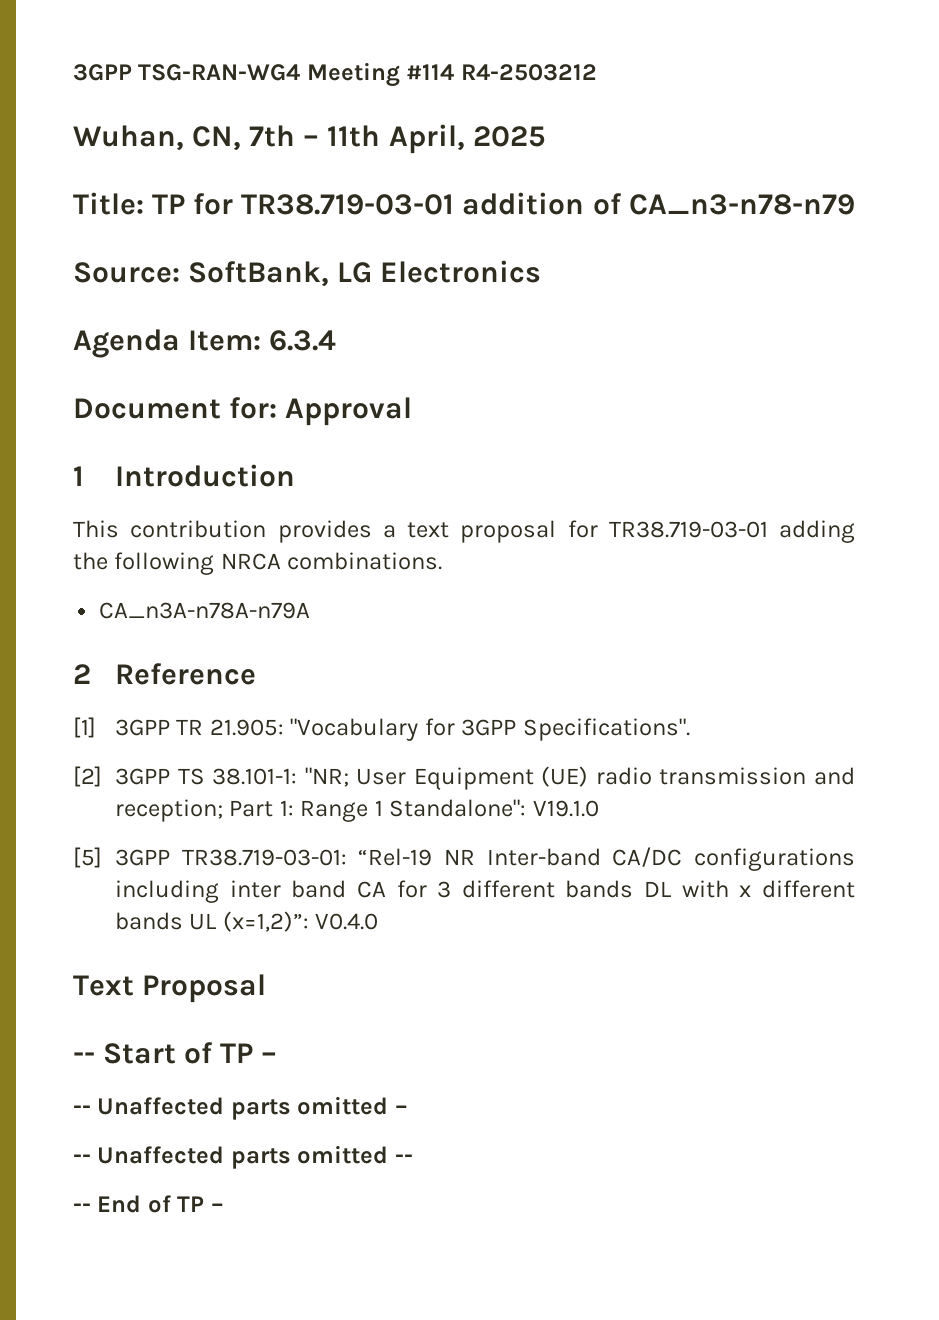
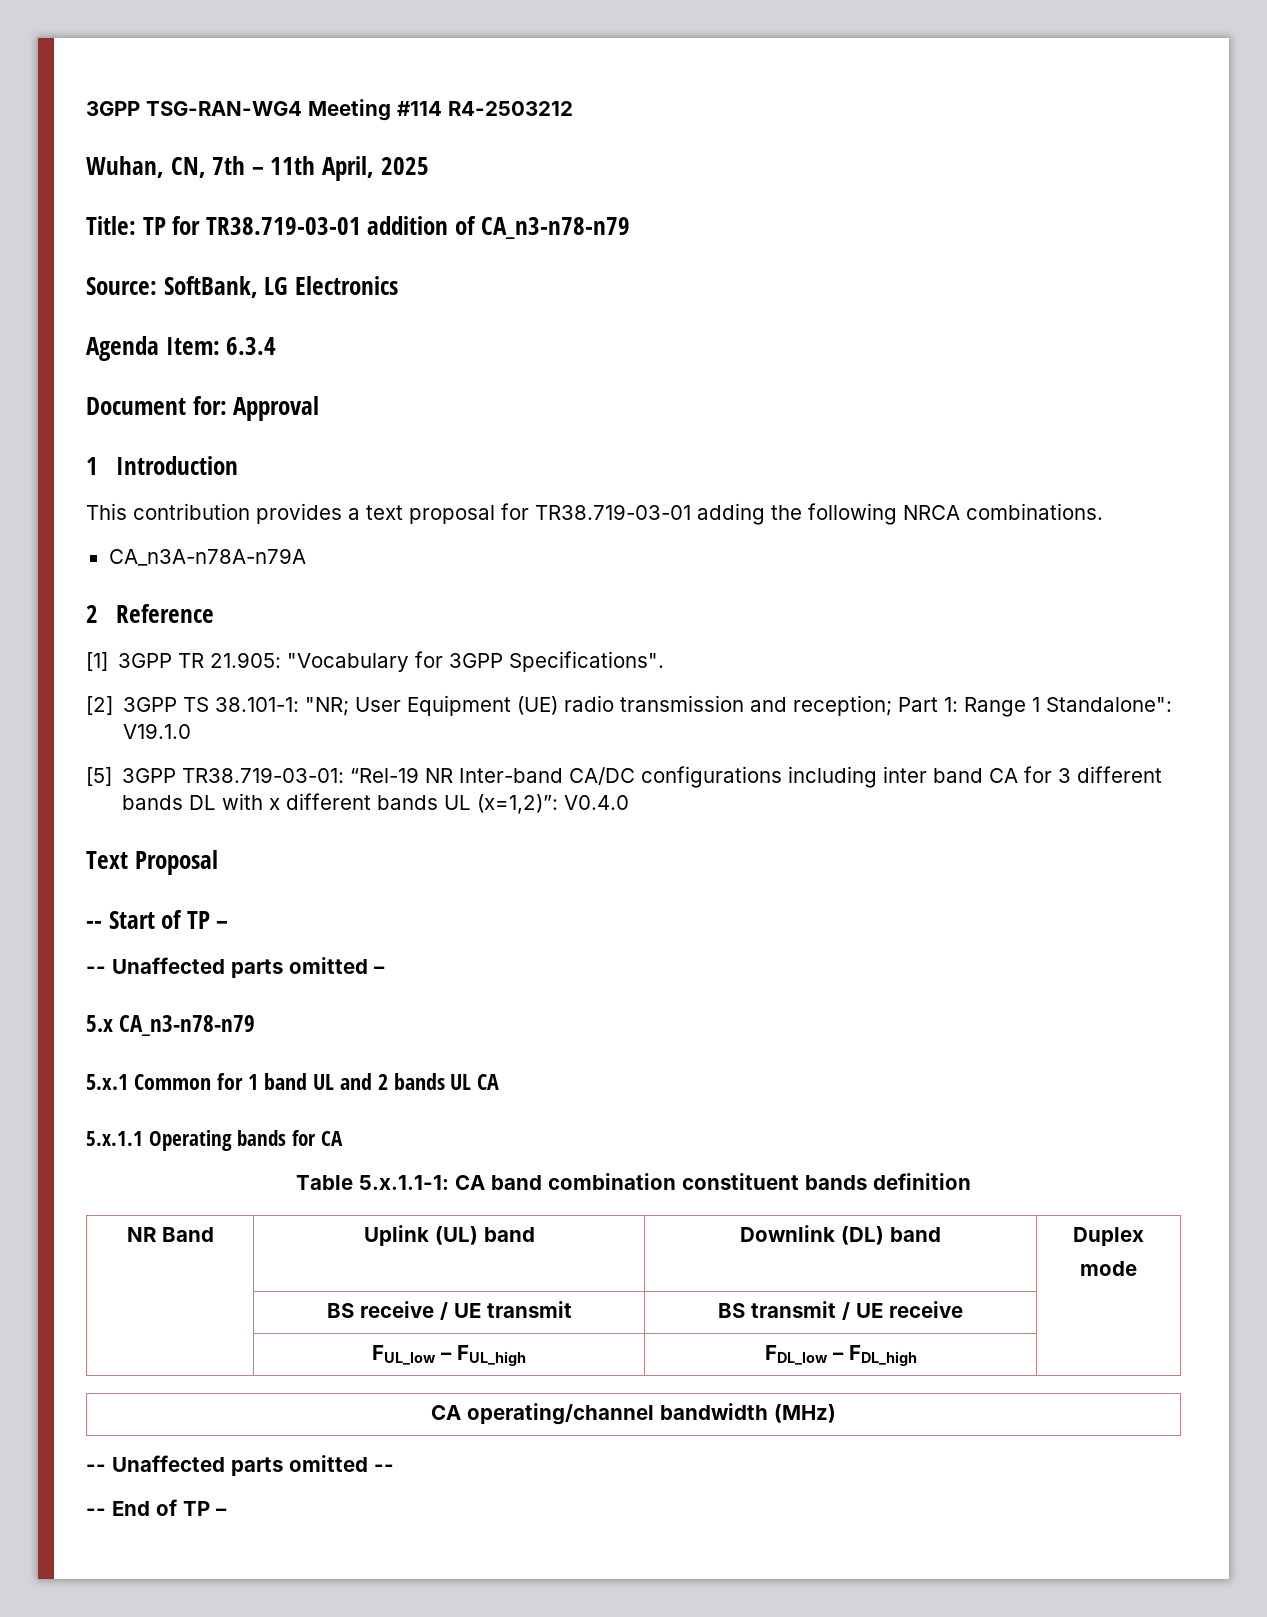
+ 5.x CA_n3-n78-n79
+ 5.x.1 Common for 1 band UL and 2 bands UL CA
+ 5.x.1.1 Operating bands for CA
+ Table 5.x.1.1-1: CA band combination constituent bands definition
+ NR Band | Uplink (UL) band | Downlink (DL) band | Duplex
+ mode
+ | BS receive / UE transmit | BS transmit / UE receive |
+ | FUL_low – FUL_high | FDL_low – FDL_high |
+ CA operating/channel bandwidth (MHz)

